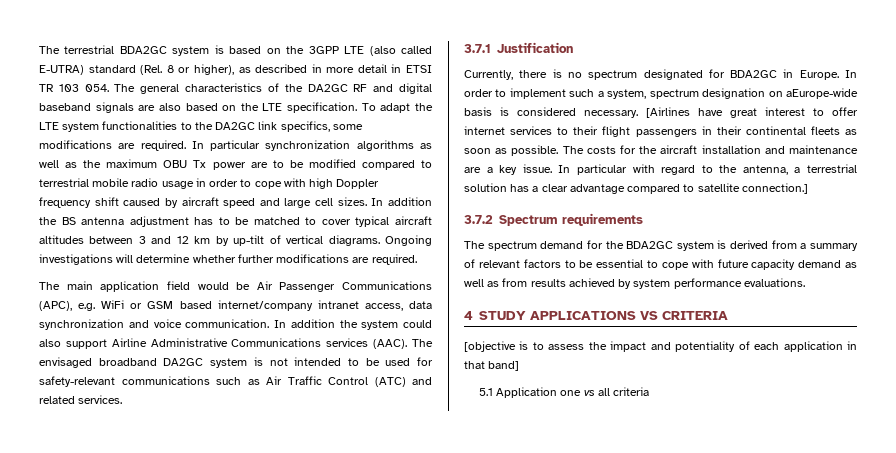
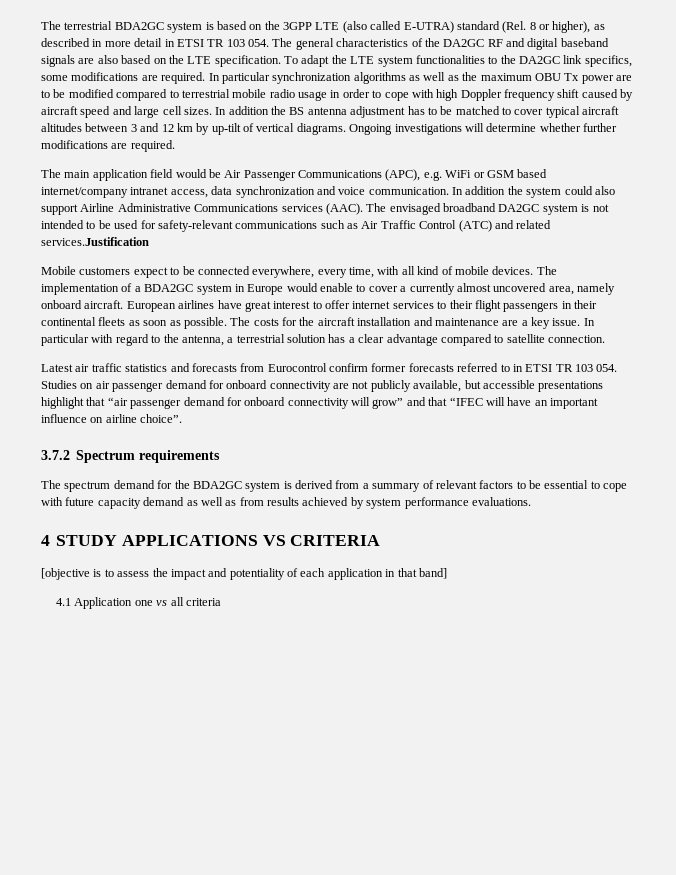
- The envisaged broadband DA2GC system is not intended to be used for safety-relevant communications such as Air Traffic Control (ATC) and related services.
- 3.7.1 Justification
- Currently, there is no spectrum designated for BDA2GC in Europe. In order to implement such a system, spectrum designation on aEurope-wide basis is considered necessary. [Airlines have great interest to offer internet services to their flight passengers in their continental fleets as soon as possible.
+ The envisaged broadband DA2GC system is not intended to be used for safety-relevant communications such as Air Traffic Control (ATC) and related services.Justification
+ Mobile customers expect to be connected everywhere, every time, with all kind of mobile devices. The implementation of a BDA2GC system in Europe would enable to cover a currently almost uncovered area, namely onboard aircraft. European airlines have great interest to offer internet services to their flight passengers in their continental fleets as soon as possible.
- In particular with regard to the antenna, a terrestrial solution has a clear advantage compared to satellite connection.]
+ In particular with regard to the antenna, a terrestrial solution has a clear advantage compared to satellite connection.
+ Latest air traffic statistics and forecasts from Eurocontrol confirm former forecasts referred to in ETSI TR 103 054. Studies on air passenger demand for onboard connectivity are not publicly available, but accessible presentations highlight that “air passenger demand for onboard connectivity will grow” and that “IFEC will have an important influence on airline choice”.
- 5.1 Application one vs all criteria
+ 4.1 Application one vs all criteria

